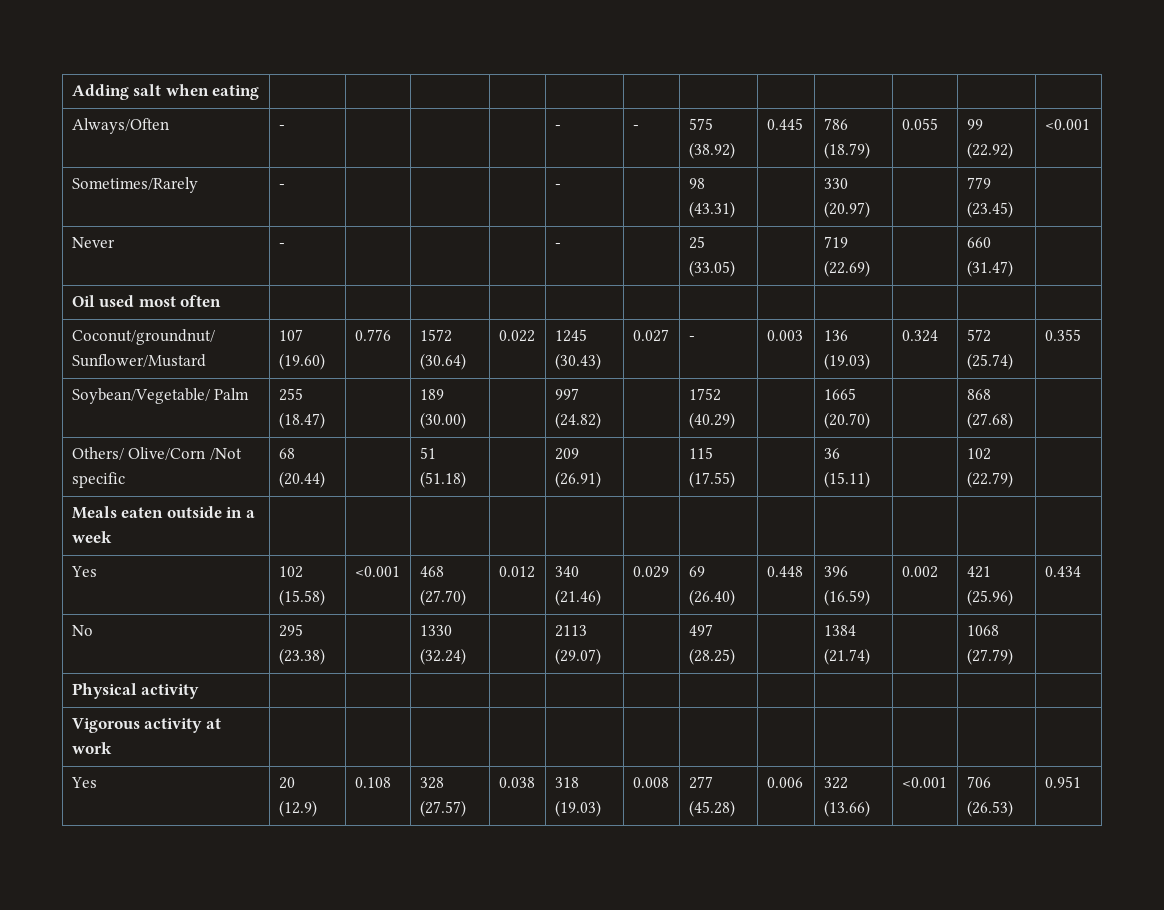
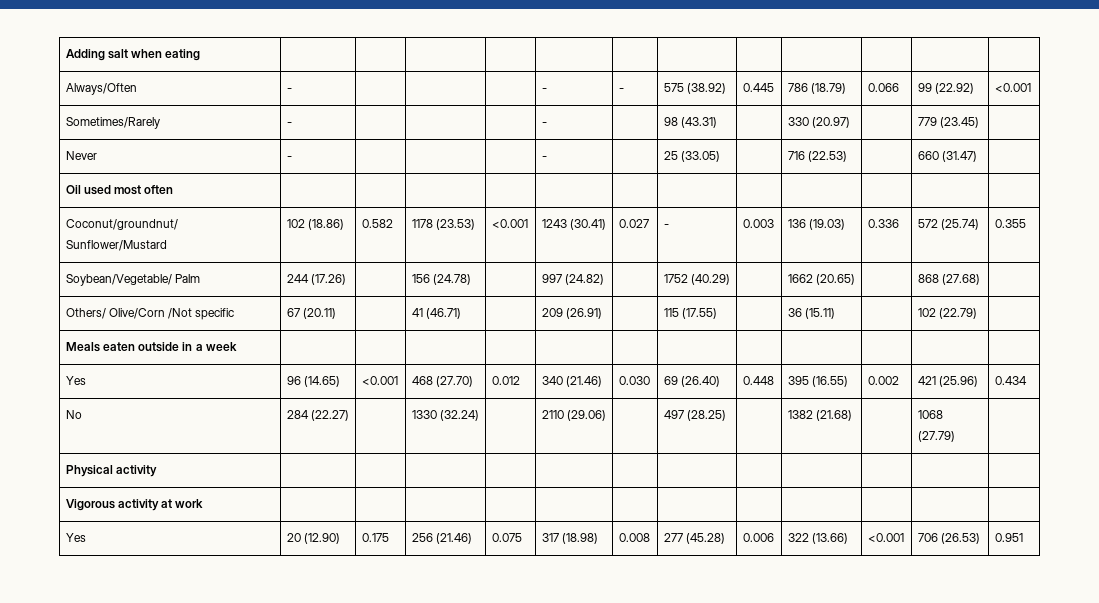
- Always/Often | - | | | | - | - | 575 (38.92) | 0.445 | 786 (18.79) | 0.055 | 99 (22.92) | <0.001
+ Always/Often | - | | | | - | - | 575 (38.92) | 0.445 | 786 (18.79) | 0.066 | 99 (22.92) | <0.001
- Never | - | | | | - | | 25 (33.05) | | 719 (22.69) | | 660 (31.47) |
+ Never | - | | | | - | | 25 (33.05) | | 716 (22.53) | | 660 (31.47) |
- Coconut/groundnut/ Sunflower/Mustard | 107 (19.60) | 0.776 | 1572 (30.64) | 0.022 | 1245 (30.43) | 0.027 | - | 0.003 | 136 (19.03) | 0.324 | 572 (25.74) | 0.355
+ Coconut/groundnut/ Sunflower/Mustard | 102 (18.86) | 0.582 | 1178 (23.53) | <0.001 | 1243 (30.41) | 0.027 | - | 0.003 | 136 (19.03) | 0.336 | 572 (25.74) | 0.355
- Soybean/Vegetable/ Palm | 255 (18.47) | | 189 (30.00) | | 997 (24.82) | | 1752 (40.29) | | 1665 (20.70) | | 868 (27.68) |
+ Soybean/Vegetable/ Palm | 244 (17.26) | | 156 (24.78) | | 997 (24.82) | | 1752 (40.29) | | 1662 (20.65) | | 868 (27.68) |
- Others/ Olive/Corn /Not specific | 68 (20.44) | | 51 (51.18) | | 209 (26.91) | | 115 (17.55) | | 36 (15.11) | | 102 (22.79) |
+ Others/ Olive/Corn /Not specific | 67 (20.11) | | 41 (46.71) | | 209 (26.91) | | 115 (17.55) | | 36 (15.11) | | 102 (22.79) |
- Yes | 102 (15.58) | <0.001 | 468 (27.70) | 0.012 | 340 (21.46) | 0.029 | 69 (26.40) | 0.448 | 396 (16.59) | 0.002 | 421 (25.96) | 0.434
+ Yes | 96 (14.65) | <0.001 | 468 (27.70) | 0.012 | 340 (21.46) | 0.030 | 69 (26.40) | 0.448 | 395 (16.55) | 0.002 | 421 (25.96) | 0.434
- No | 295 (23.38) | | 1330 (32.24) | | 2113 (29.07) | | 497 (28.25) | | 1384 (21.74) | | 1068 (27.79) |
+ No | 284 (22.27) | | 1330 (32.24) | | 2110 (29.06) | | 497 (28.25) | | 1382 (21.68) | | 1068 (27.79) |
- Yes | 20 (12.9) | 0.108 | 328 (27.57) | 0.038 | 318 (19.03) | 0.008 | 277 (45.28) | 0.006 | 322 (13.66) | <0.001 | 706 (26.53) | 0.951
+ Yes | 20 (12.90) | 0.175 | 256 (21.46) | 0.075 | 317 (18.98) | 0.008 | 277 (45.28) | 0.006 | 322 (13.66) | <0.001 | 706 (26.53) | 0.951

